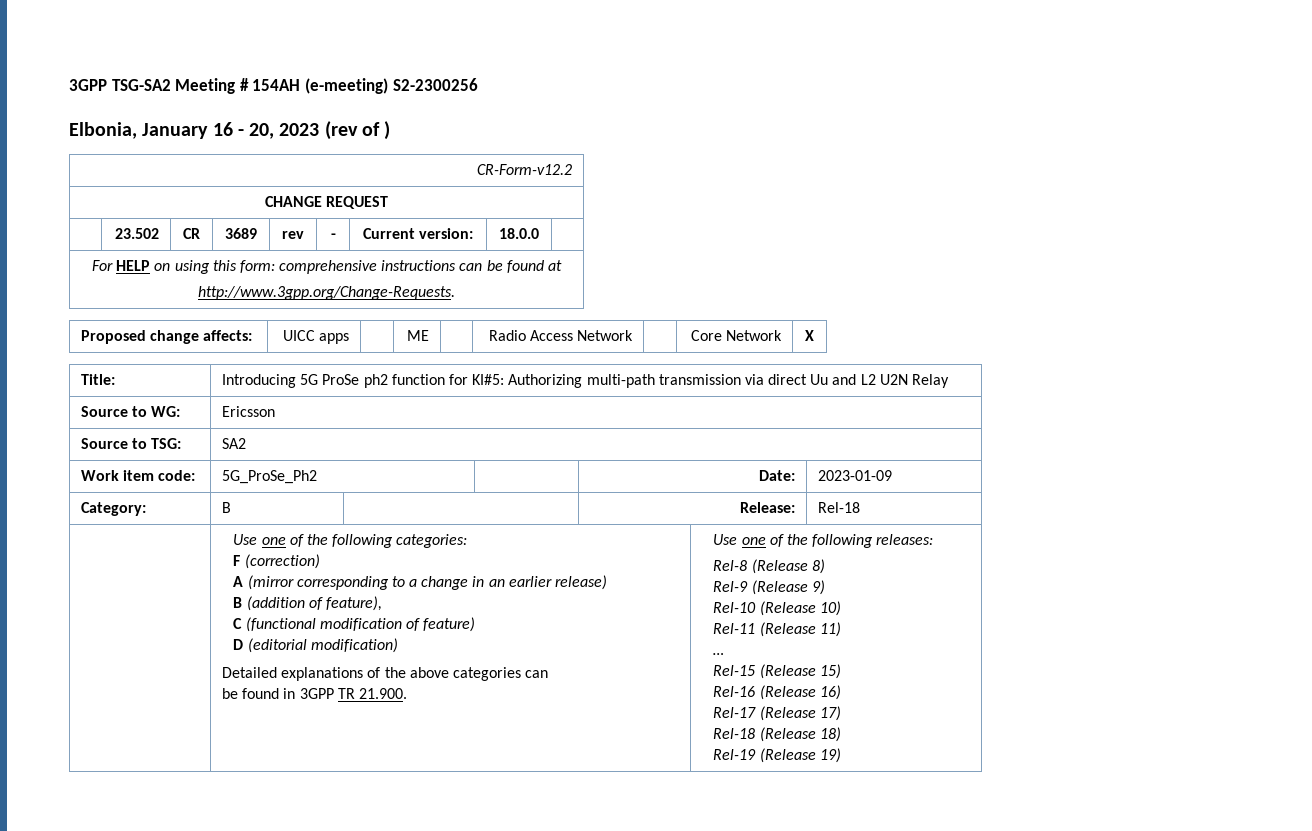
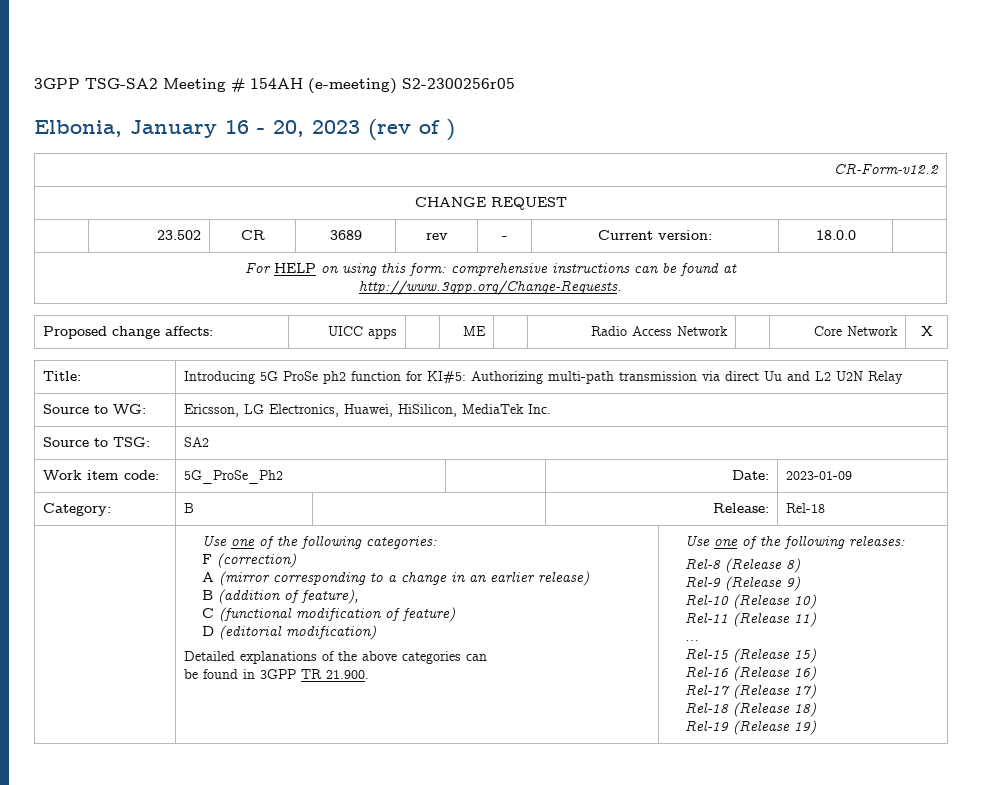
- 3GPP TSG-SA2 Meeting # 154AH (e-meeting) S2-2300256
+ 3GPP TSG-SA2 Meeting # 154AH (e-meeting) S2-2300256r05
- Source to WG: | Ericsson
+ Source to WG: | Ericsson, LG Electronics, Huawei, HiSilicon, MediaTek Inc.

